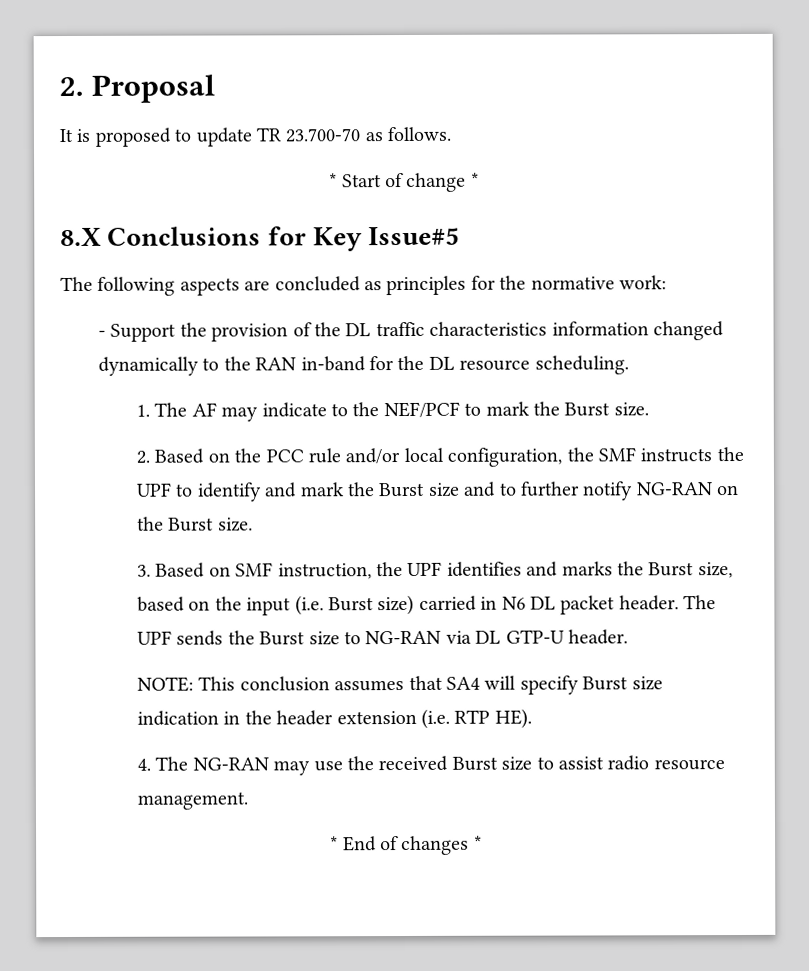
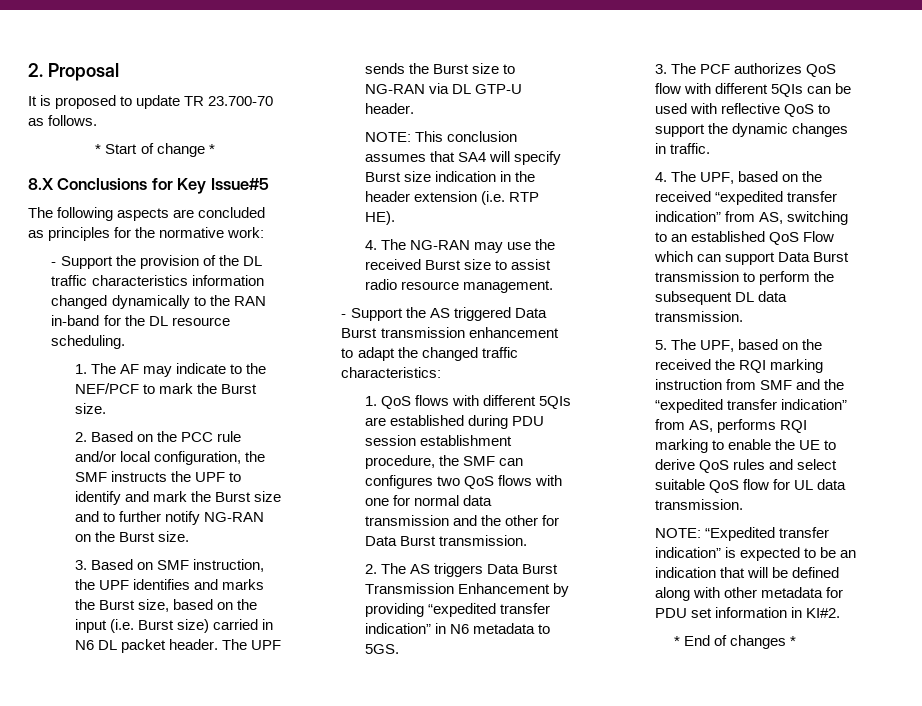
+ - Support the AS triggered Data Burst transmission enhancement to adapt the changed traffic characteristics:
+ 1. QoS flows with different 5QIs are established during PDU session establishment procedure, the SMF can configures two QoS flows with one for normal data transmission and the other for Data Burst transmission.
+ 2. The AS triggers Data Burst Transmission Enhancement by providing “expedited transfer indication” in N6 metadata to 5GS.
+ 3. The PCF authorizes QoS flow with different 5QIs can be used with reflective QoS to support the dynamic changes in traffic.
+ 4. The UPF, based on the received “expedited transfer indication” from AS, switching to an established QoS Flow which can support Data Burst transmission to perform the subsequent DL data transmission.
+ 5. The UPF, based on the received the RQI marking instruction from SMF and the “expedited transfer indication” from AS, performs RQI marking to enable the UE to derive QoS rules and select suitable QoS flow for UL data transmission.
+ NOTE: “Expedited transfer indication” is expected to be an indication that will be defined along with other metadata for PDU set information in KI#2.

